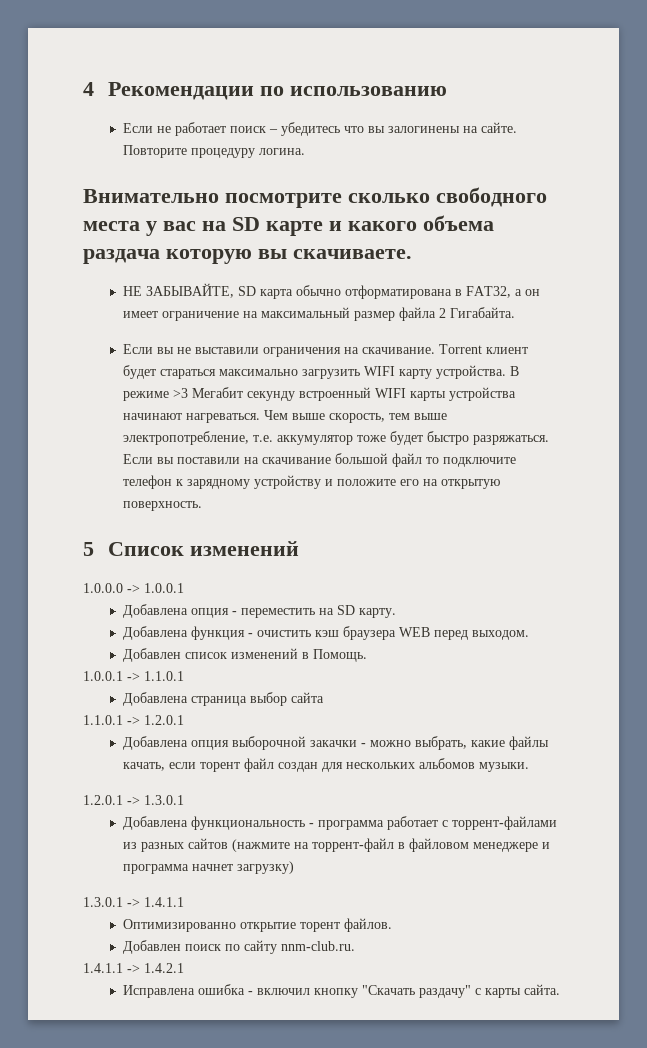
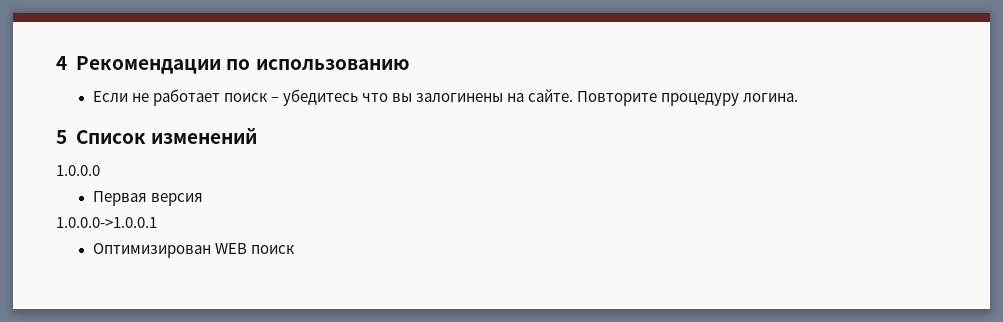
- Внимательно посмотрите сколько свободного места у вас на SD карте и какого объема раздача которую вы скачиваете.
- НЕ ЗАБЫВАЙТЕ, SD карта обычно отформатирована в FAT32, а он имеет ограничение на максимальный размер файла 2 Гигабайта.
- Если вы не выставили ограничения на скачивание. Torrent клиент будет стараться максимально загрузить WIFI карту устройства. В режиме >3 Мегабит секунду встроенный WIFI карты устройства начинают нагреваться. Чем выше скорость, тем выше электропотребление, т.е. аккумулятор тоже будет быстро разряжаться. Если вы поставили на скачивание большой файл то подключите телефон к зарядному устройству и положите его на открытую поверхность.
  5 Список изменений
- 1.0.0.0 -> 1.0.0.1
- Добавлена опция - переместить на SD карту.
- Добавлена функция - очистить кэш браузера WEB перед выходом.
- Добавлен список изменений в Помощь.
- 1.0.0.1 -> 1.1.0.1
- Добавлена страница выбор сайта
- 1.1.0.1 -> 1.2.0.1
- Добавлена опция выборочной закачки - можно выбрать, какие файлы качать, если торент файл создан для нескольких альбомов музыки.
- 1.2.0.1 -> 1.3.0.1
- Добавлена функциональность - программа работает с торрент-файлами из разных сайтов (нажмите на торрент-файл в файловом менеджере и программа начнет загрузку)
- 1.3.0.1 -> 1.4.1.1
- Оптимизированно открытие торент файлов.
- Добавлен поиск по сайту nnm-club.ru.
- 1.4.1.1 -> 1.4.2.1
- Исправлена ошибка - включил кнопку "Скачать раздачу" с карты сайта.
+ 1.0.0.0
+ Первая версия
+ 1.0.0.0->1.0.0.1
+ Оптимизирован WEB поиск

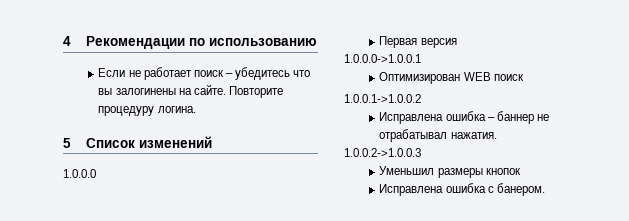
+ 1.0.0.1->1.0.0.2
+ Исправлена ошибка – баннер не отрабатывал нажатия.
+ 1.0.0.2->1.0.0.3
+ Уменьшил размеры кнопок
+ Исправлена ошибка с банером.

